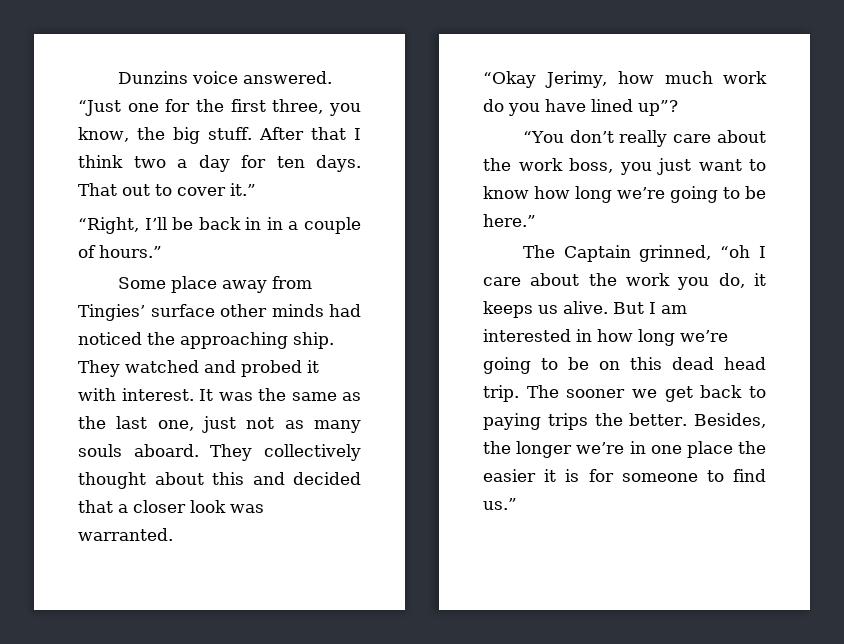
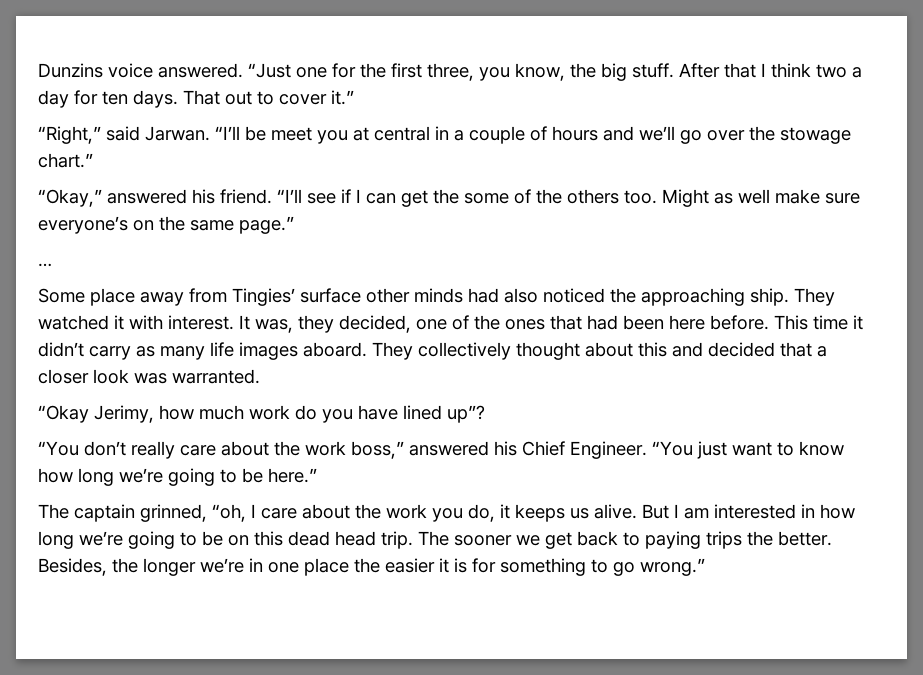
- “Right, I’ll be back in in a couple of hours.”
+ “Right,” said Jarwan. “I’ll be meet you at central in a couple of hours and we’ll go over the stowage chart.”
+ “Okay,” answered his friend. “I’ll see if I can get the some of the others too. Might as well make sure everyone’s on the same page.”
+ …
- Some place away from Tingies’ surface other minds had noticed the approaching ship.
+ Some place away from Tingies’ surface other minds had also noticed the approaching ship.
- They watched and probed it with interest.
+ They watched it with interest.
- It was the same as the last one, just not as many souls aboard.
+ It was, they decided, one of the ones that had been here before. This time it didn’t carry as many life images aboard.
- “You don’t really care about the work boss, you just want to know how long we’re going to be here.”
+ “You don’t really care about the work boss,” answered his Chief Engineer. “You just want to know how long we’re going to be here.”
- The Captain grinned, “oh I care about the work you do, it keeps us alive.
+ The captain grinned, “oh, I care about the work you do, it keeps us alive.
- Besides, the longer we’re in one place the easier it is for someone to find us.”
+ Besides, the longer we’re in one place the easier it is for something to go wrong.”

